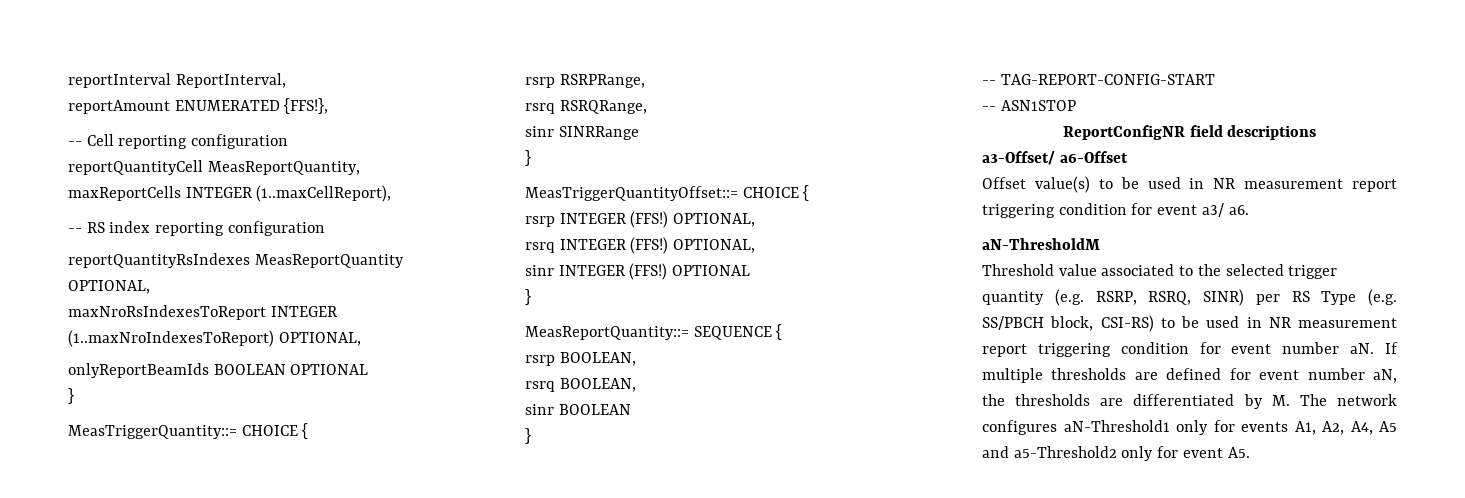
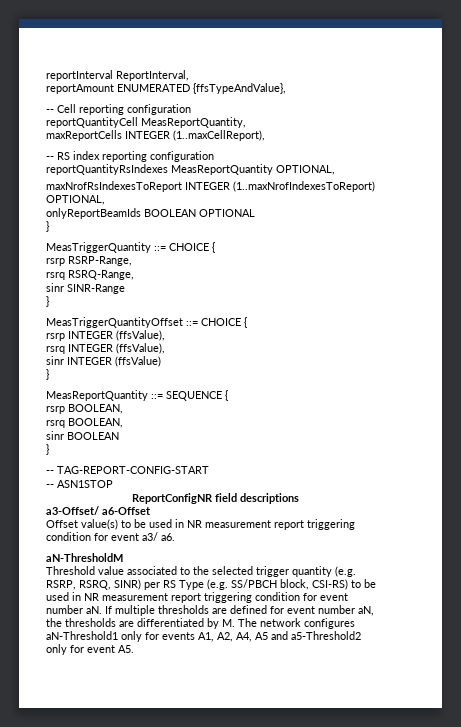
- reportAmount ENUMERATED {FFS!},
+ reportAmount ENUMERATED {ffsTypeAndValue},
- maxNroRsIndexesToReport INTEGER (1..maxNroIndexesToReport) OPTIONAL,
+ maxNrofRsIndexesToReport INTEGER (1..maxNrofIndexesToReport) OPTIONAL,
- MeasTriggerQuantity::= CHOICE {
- rsrp RSRPRange,
- rsrq RSRQRange,
- sinr SINRRange
+ MeasTriggerQuantity ::= CHOICE {
+ rsrp RSRP-Range,
+ rsrq RSRQ-Range,
+ sinr SINR-Range
  }
- MeasTriggerQuantityOffset::= CHOICE {
+ MeasTriggerQuantityOffset ::= CHOICE {
- rsrp INTEGER (FFS!) OPTIONAL,
+ rsrp INTEGER (ffsValue),
- rsrq INTEGER (FFS!) OPTIONAL,
+ rsrq INTEGER (ffsValue),
- sinr INTEGER (FFS!) OPTIONAL
+ sinr INTEGER (ffsValue)
  }
- MeasReportQuantity::= SEQUENCE {
+ MeasReportQuantity ::= SEQUENCE {

